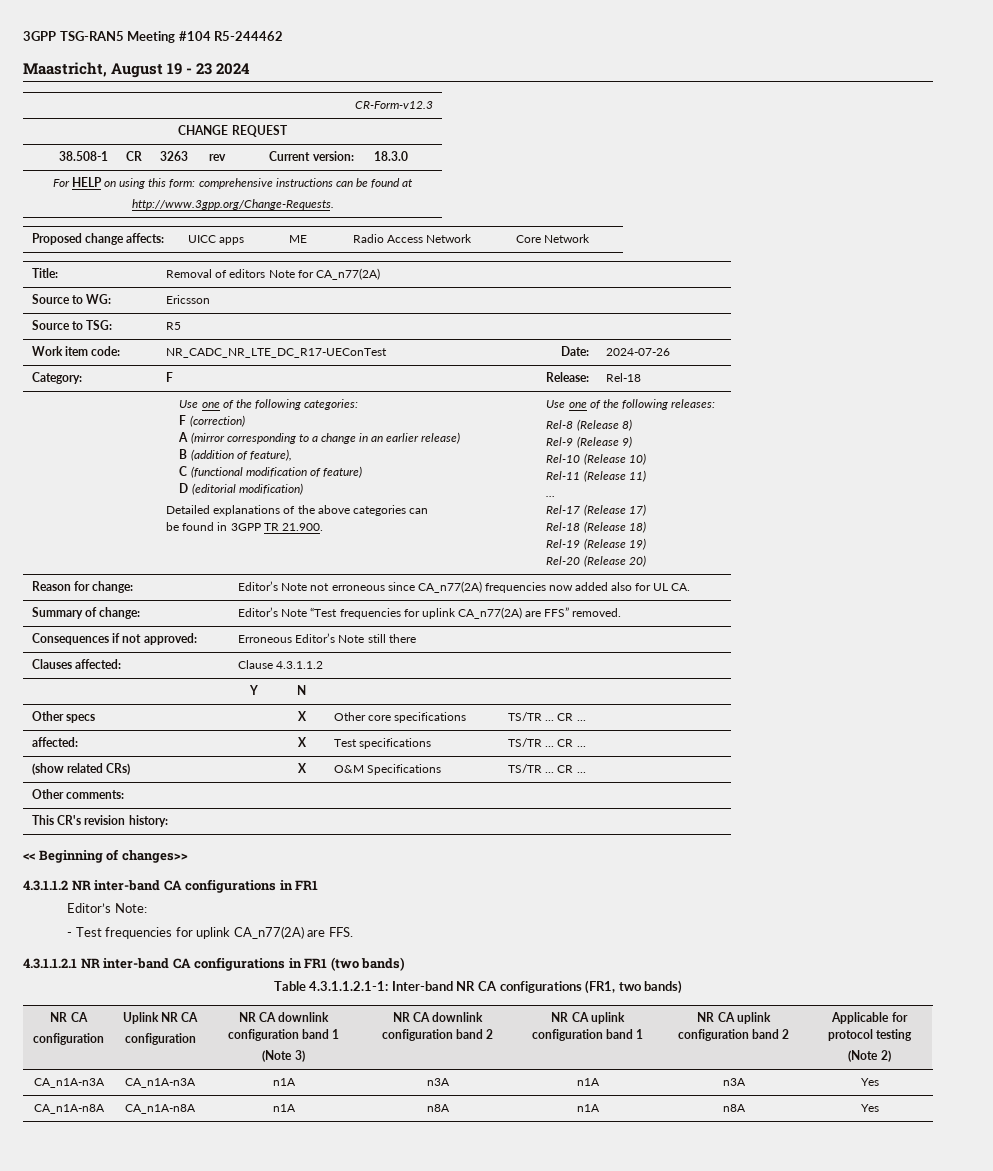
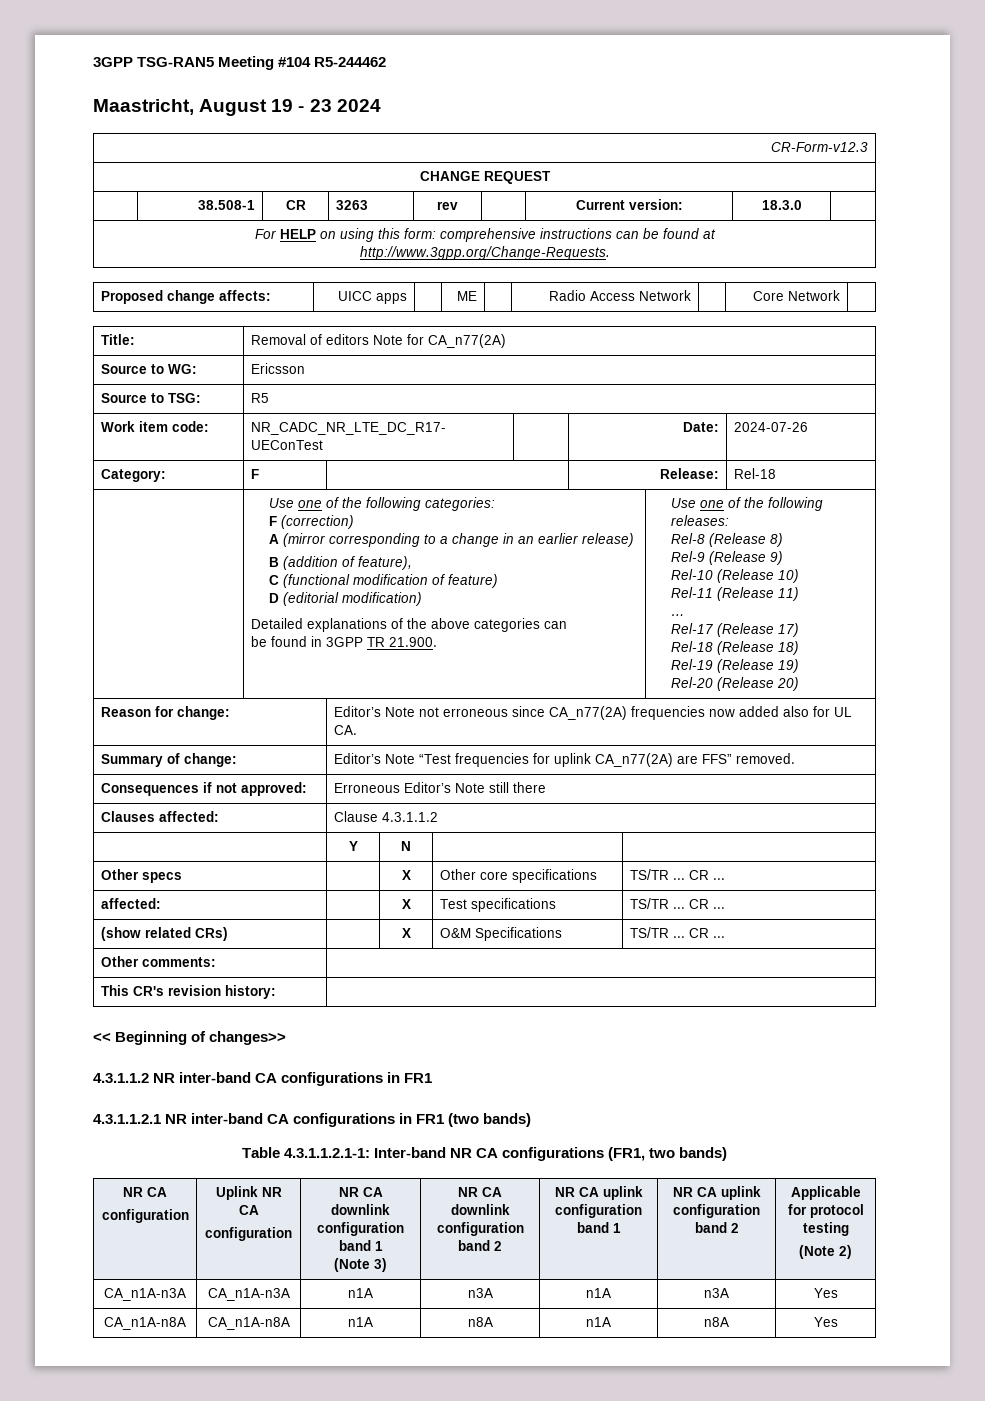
- Editor’s Note:
- - Test frequencies for uplink CA_n77(2A) are FFS.

